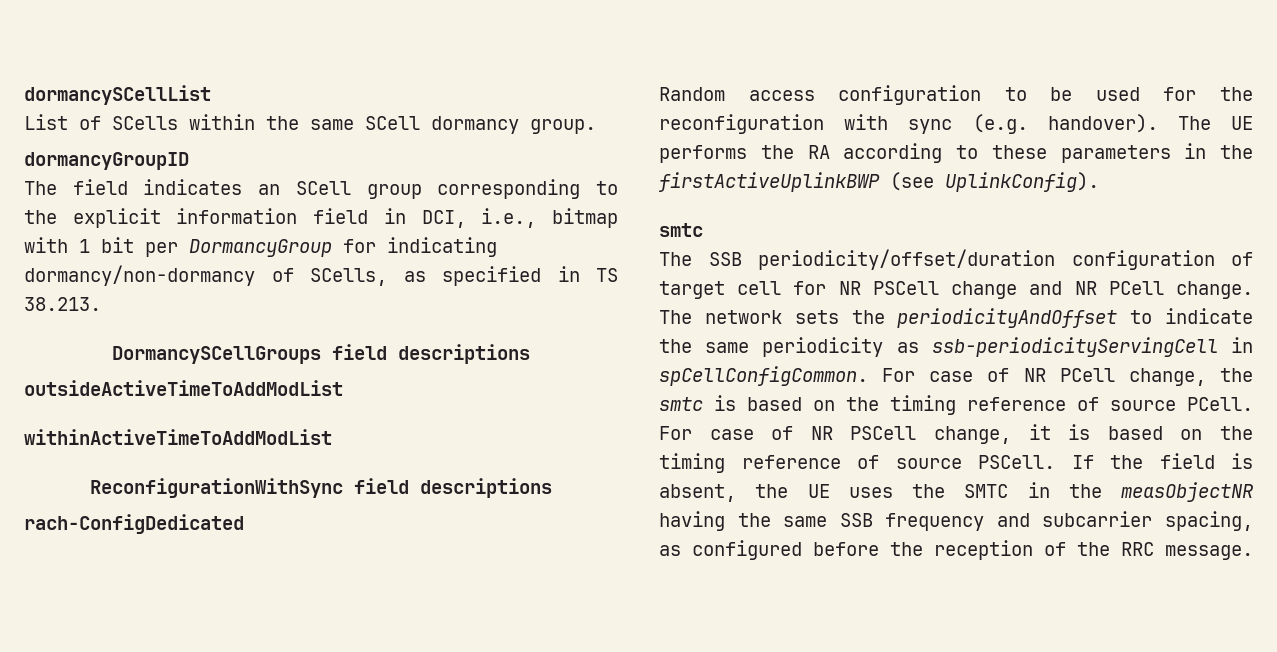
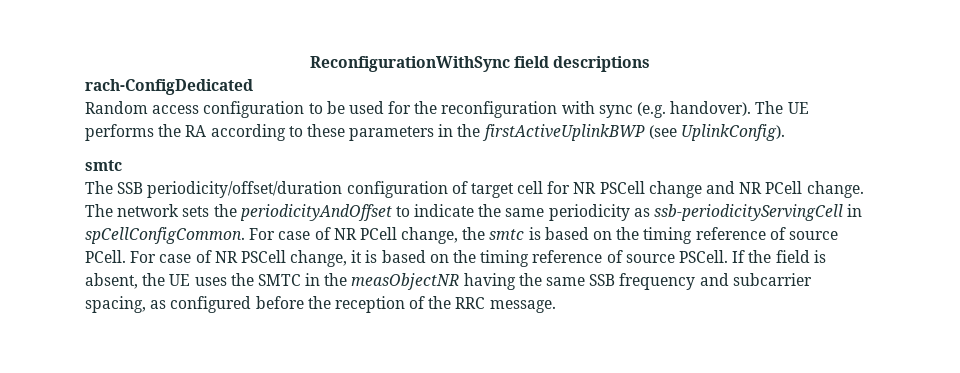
- dormancySCellList
- List of SCells within the same SCell dormancy group.
- dormancyGroupID
- The field indicates an SCell group corresponding to the explicit information field in DCI, i.e., bitmap with 1 bit per DormancyGroup for indicating dormancy/non-dormancy of SCells, as specified in TS 38.213.
- DormancySCellGroups field descriptions
- outsideActiveTimeToAddModList
- withinActiveTimeToAddModList

